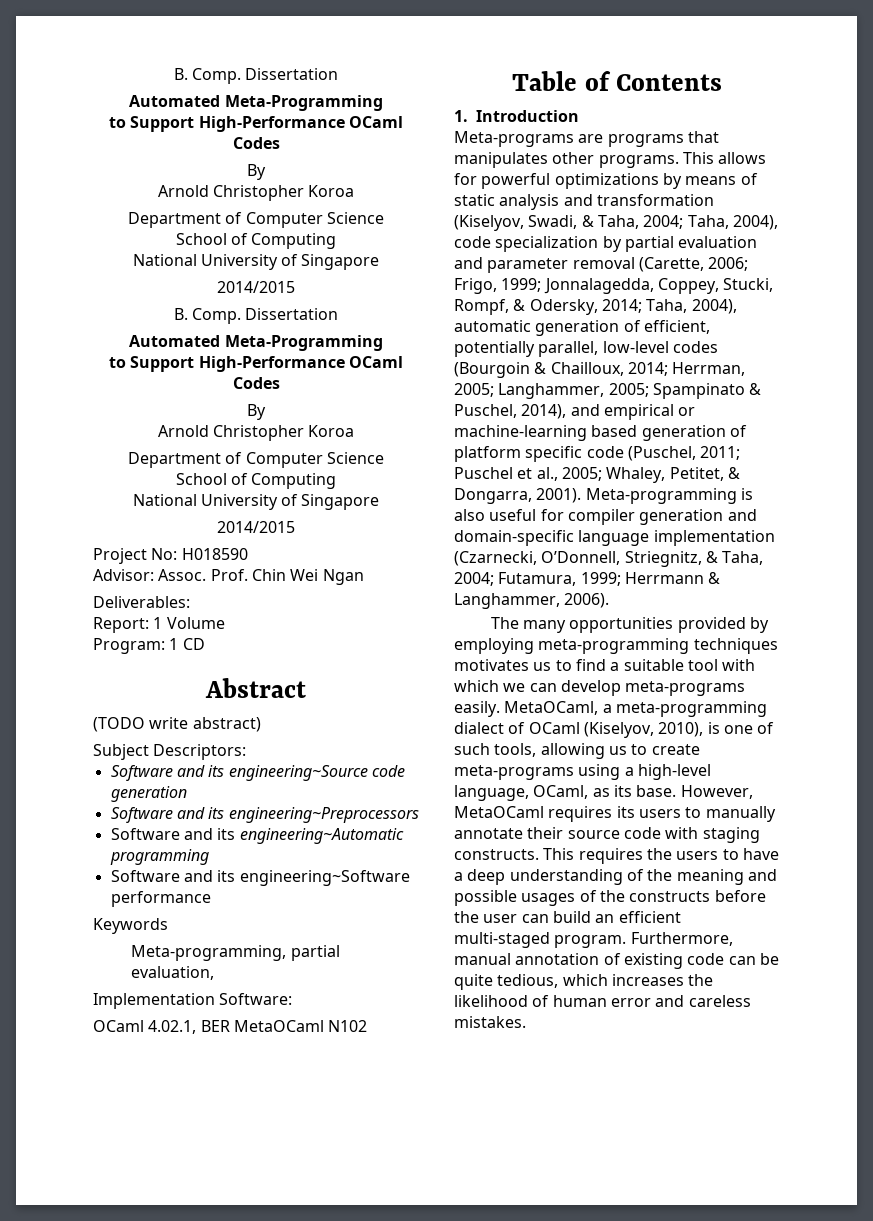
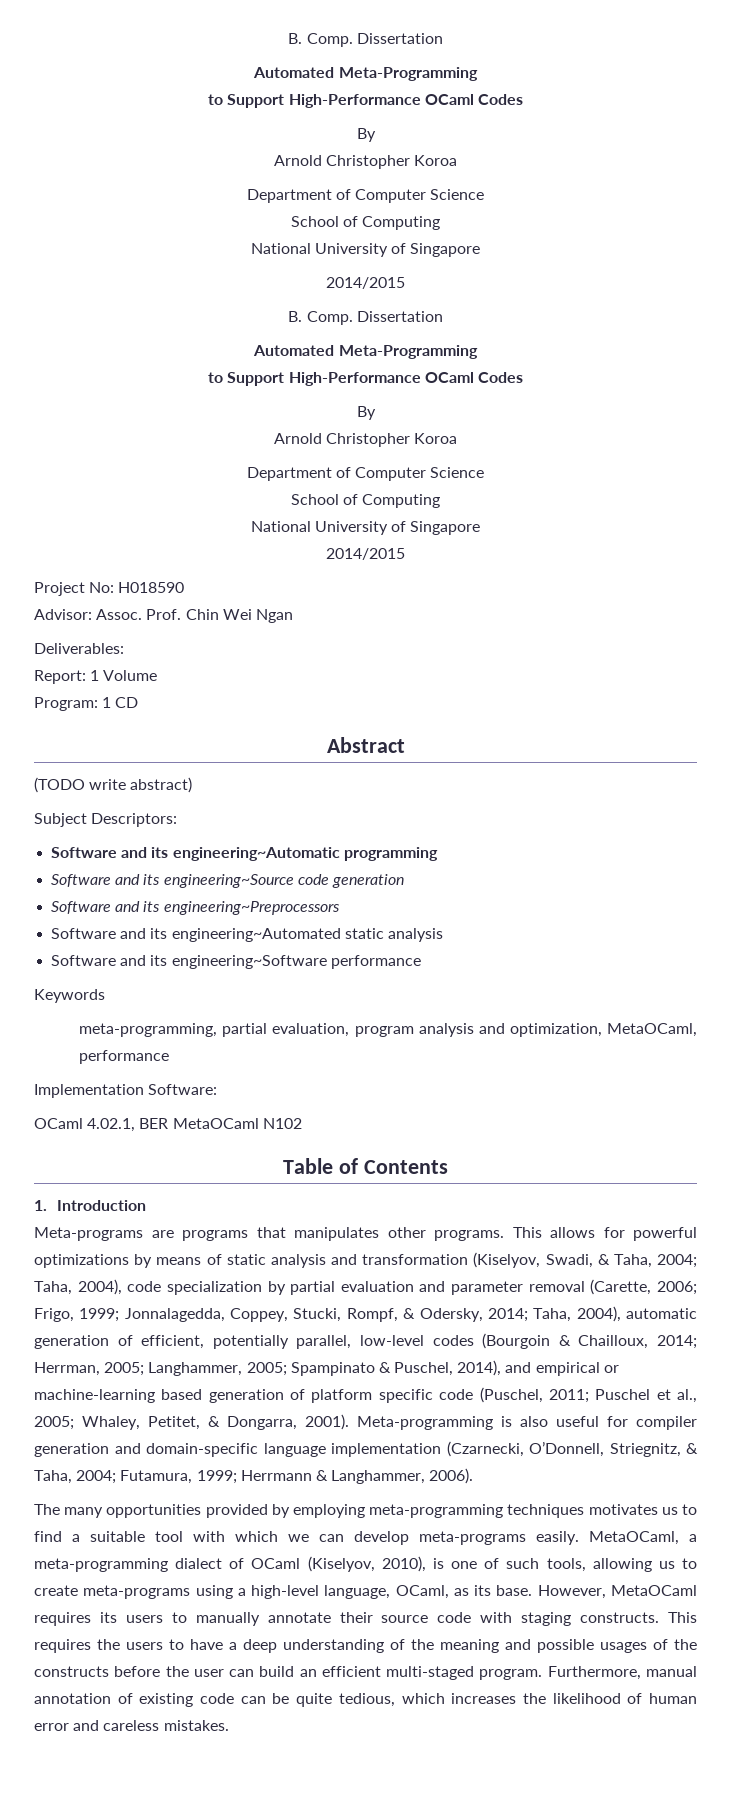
+ Software and its engineering~Automatic programming
- Software and its engineering~Automatic programming
+ Software and its engineering~Automated static analysis
- Meta-programming, partial evaluation,
+ meta-programming, partial evaluation, program analysis and optimization, MetaOCaml, performance

